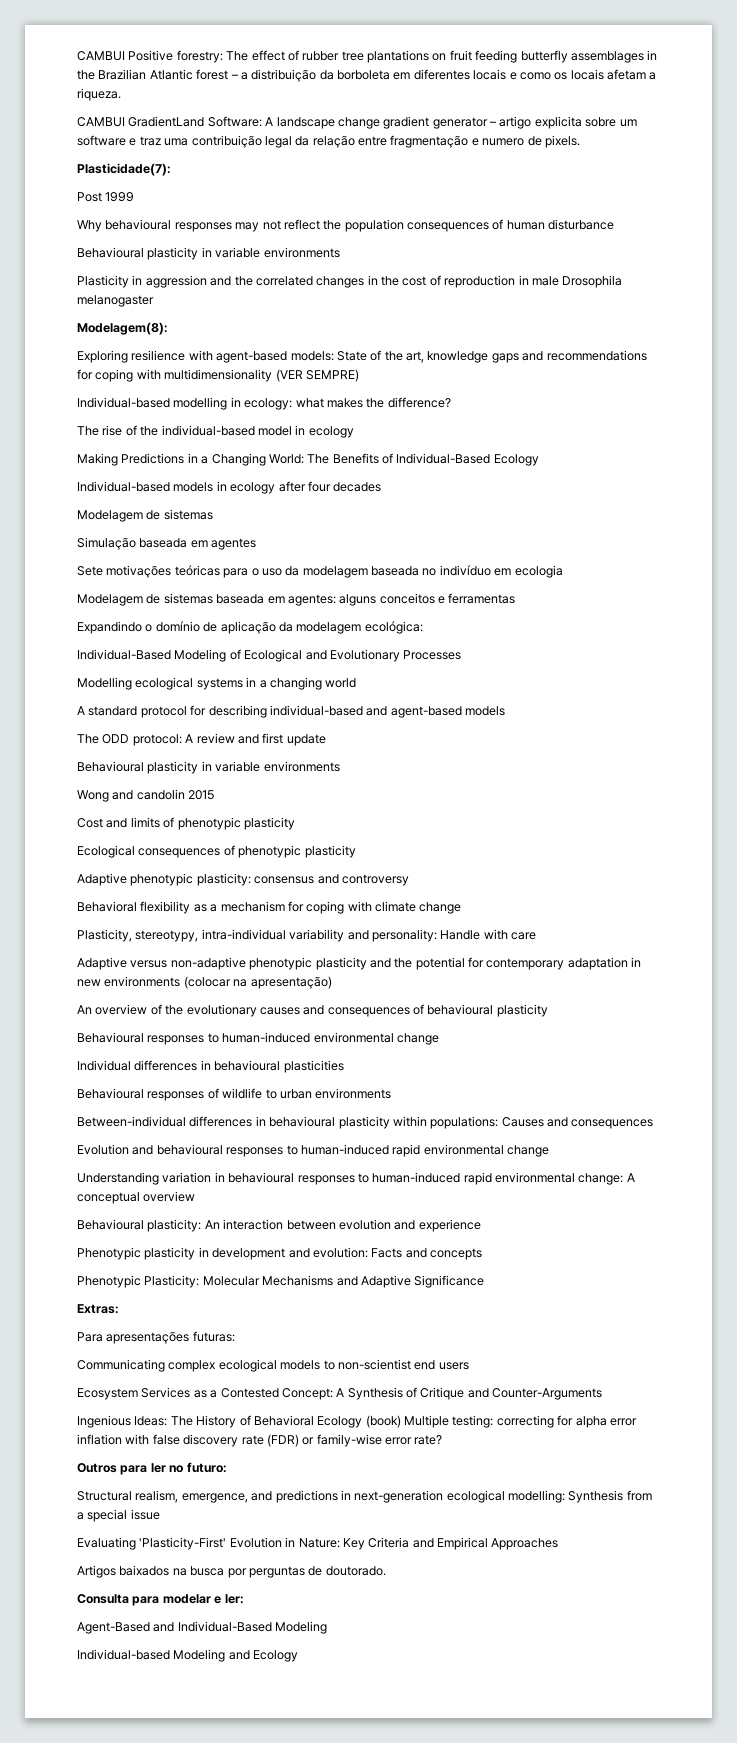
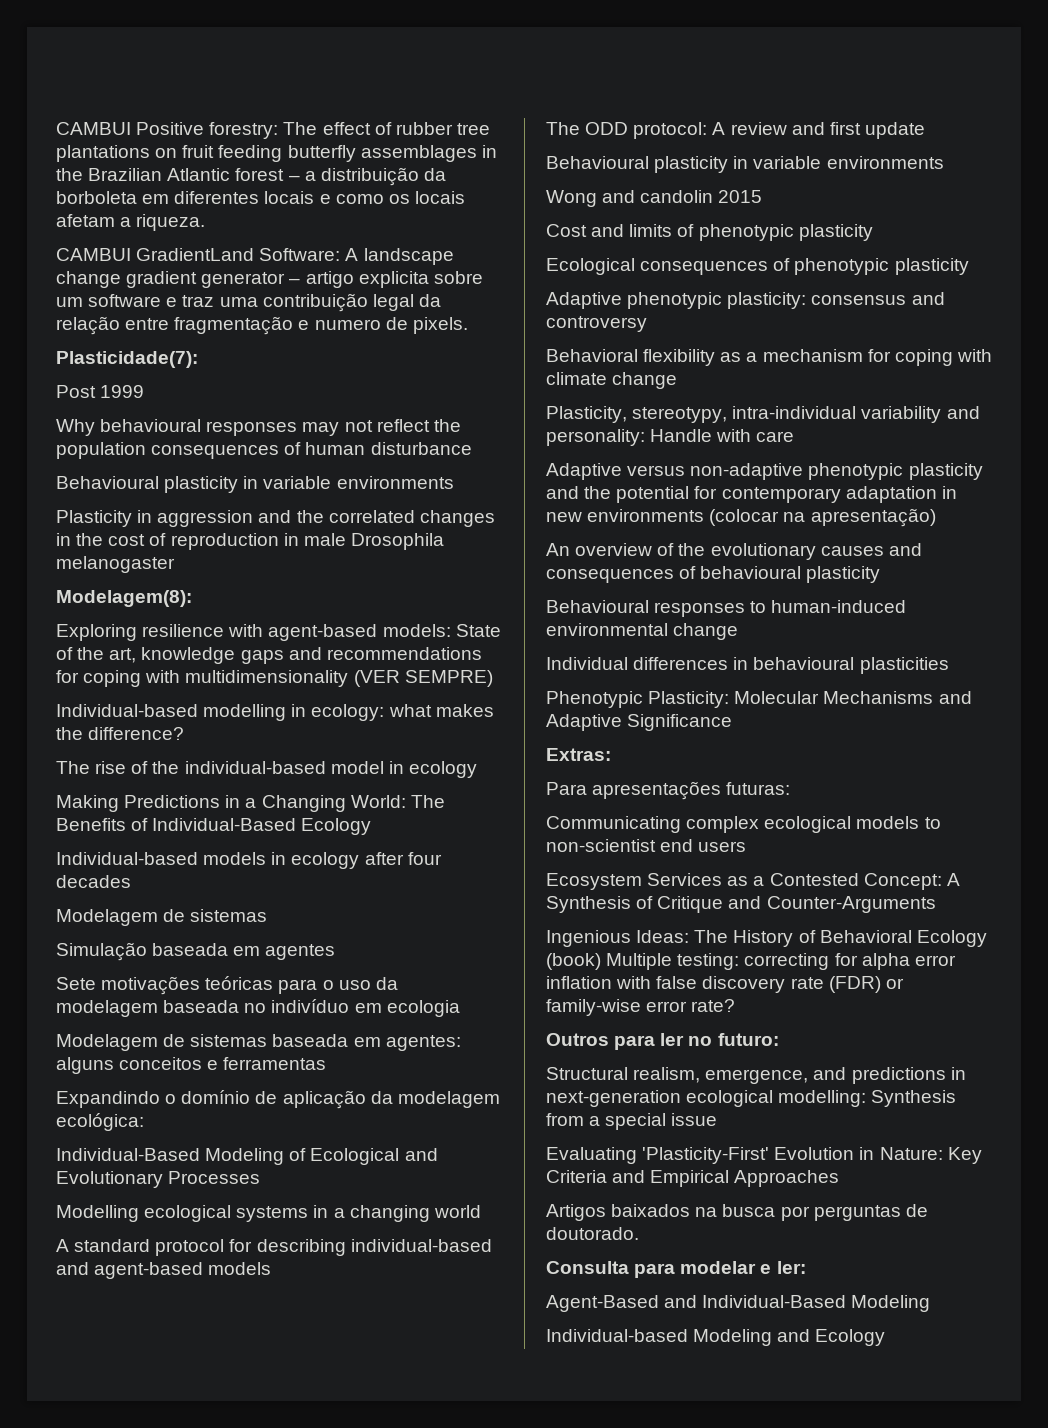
- Behavioural responses of wildlife to urban environments
- Between-individual differences in behavioural plasticity within populations: Causes and consequences
- Evolution and behavioural responses to human-induced rapid environmental change
- Understanding variation in behavioural responses to human-induced rapid environmental change: A conceptual overview
- Behavioural plasticity: An interaction between evolution and experience
- Phenotypic plasticity in development and evolution: Facts and concepts

